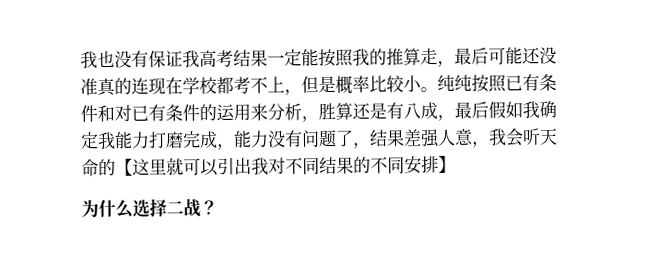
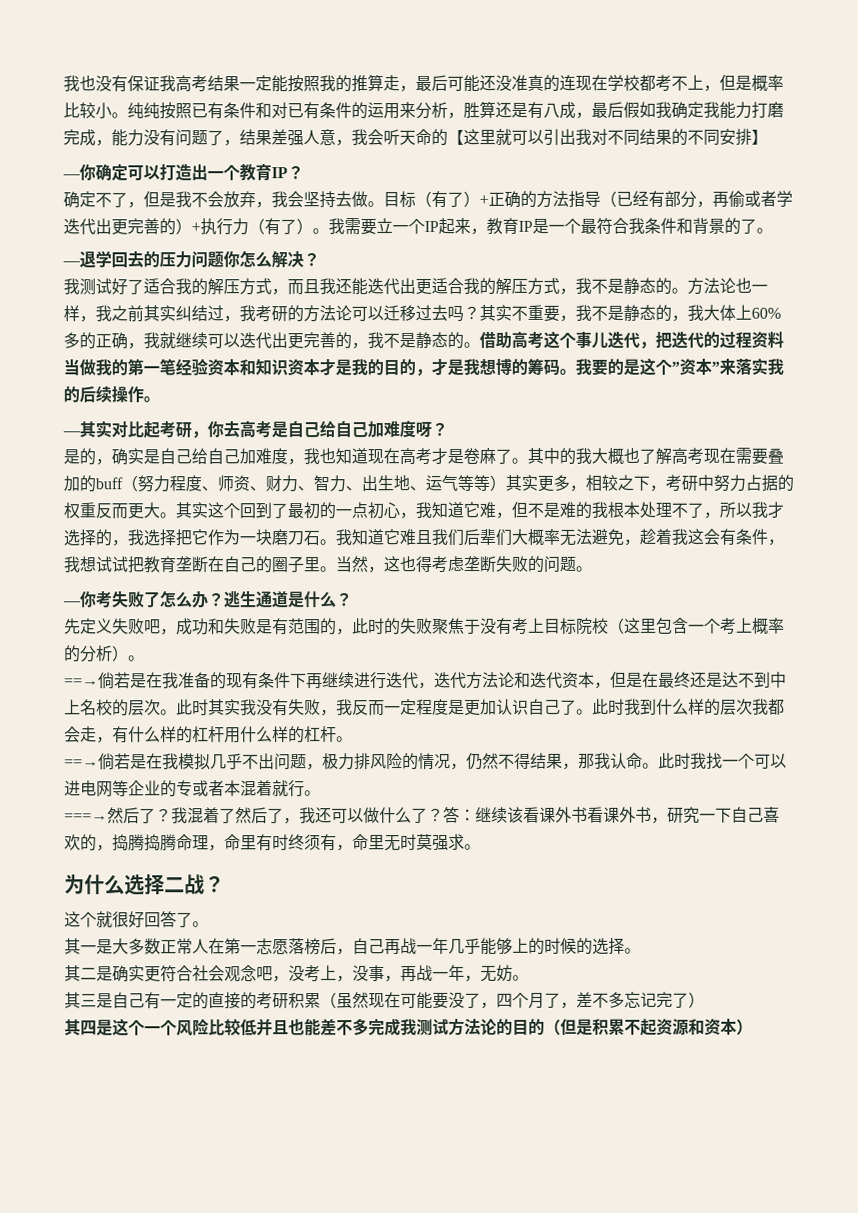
+ —你确定可以打造出一个教育IP？
+ 确定不了，但是我不会放弃，我会坚持去做。目标（有了）+正确的方法指导（已经有部分，再偷或者学迭代出更完善的）+执行力（有了）。我需要立一个IP起来，教育IP是一个最符合我条件和背景的了。
+ —退学回去的压力问题你怎么解决？
+ 我测试好了适合我的解压方式，而且我还能迭代出更适合我的解压方式，我不是静态的。方法论也一样，我之前其实纠结过，我考研的方法论可以迁移过去吗？其实不重要，我不是静态的，我大体上60%多的正确，我就继续可以迭代出更完善的，我不是静态的。借助高考这个事儿迭代，把迭代的过程资料当做我的第一笔经验资本和知识资本才是我的目的，才是我想博的筹码。我要的是这个”资本”来落实我的后续操作。
+ —其实对比起考研，你去高考是自己给自己加难度呀？
+ 是的，确实是自己给自己加难度，我也知道现在高考才是卷麻了。其中的我大概也了解高考现在需要叠加的buff（努力程度、师资、财力、智力、出生地、运气等等）其实更多，相较之下，考研中努力占据的权重反而更大。其实这个回到了最初的一点初心，我知道它难，但不是难的我根本处理不了，所以我才选择的，我选择把它作为一块磨刀石。我知道它难且我们后辈们大概率无法避免，趁着我这会有条件，我想试试把教育垄断在自己的圈子里。当然，这也得考虑垄断失败的问题。
+ —你考失败了怎么办？逃生通道是什么？
+ 先定义失败吧，成功和失败是有范围的，此时的失败聚焦于没有考上目标院校（这里包含一个考上概率的分析）。
+ ==→倘若是在我准备的现有条件下再继续进行迭代，迭代方法论和迭代资本，但是在最终还是达不到中上名校的层次。此时其实我没有失败，我反而一定程度是更加认识自己了。此时我到什么样的层次我都会走，有什么样的杠杆用什么样的杠杆。
+ ==→倘若是在我模拟几乎不出问题，极力排风险的情况，仍然不得结果，那我认命。此时我找一个可以进电网等企业的专或者本混着就行。
+ ===→然后了？我混着了然后了，我还可以做什么了？答：继续该看课外书看课外书，研究一下自己喜欢的，捣腾捣腾命理，命里有时终须有，命里无时莫强求。
  为什么选择二战？
+ 这个就很好回答了。
+ 其一是大多数正常人在第一志愿落榜后，自己再战一年几乎能够上的时候的选择。
+ 其二是确实更符合社会观念吧，没考上，没事，再战一年，无妨。
+ 其三是自己有一定的直接的考研积累（虽然现在可能要没了，四个月了，差不多忘记完了）
+ 其四是这个一个风险比较低并且也能差不多完成我测试方法论的目的（但是积累不起资源和资本）

